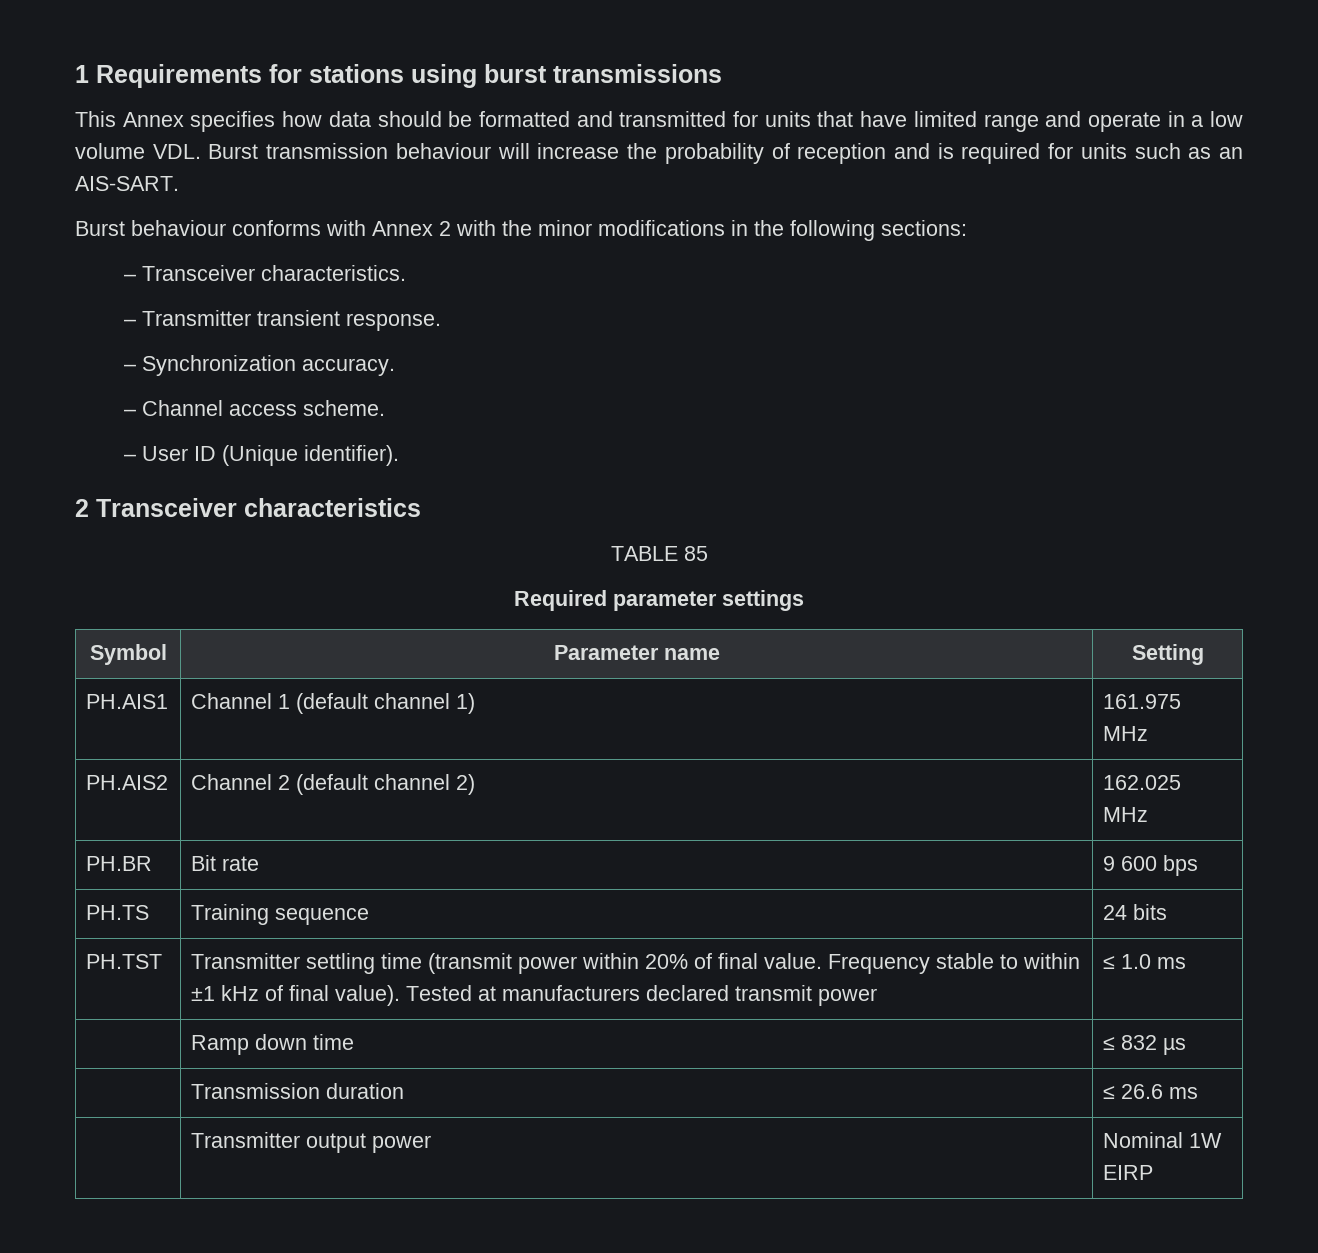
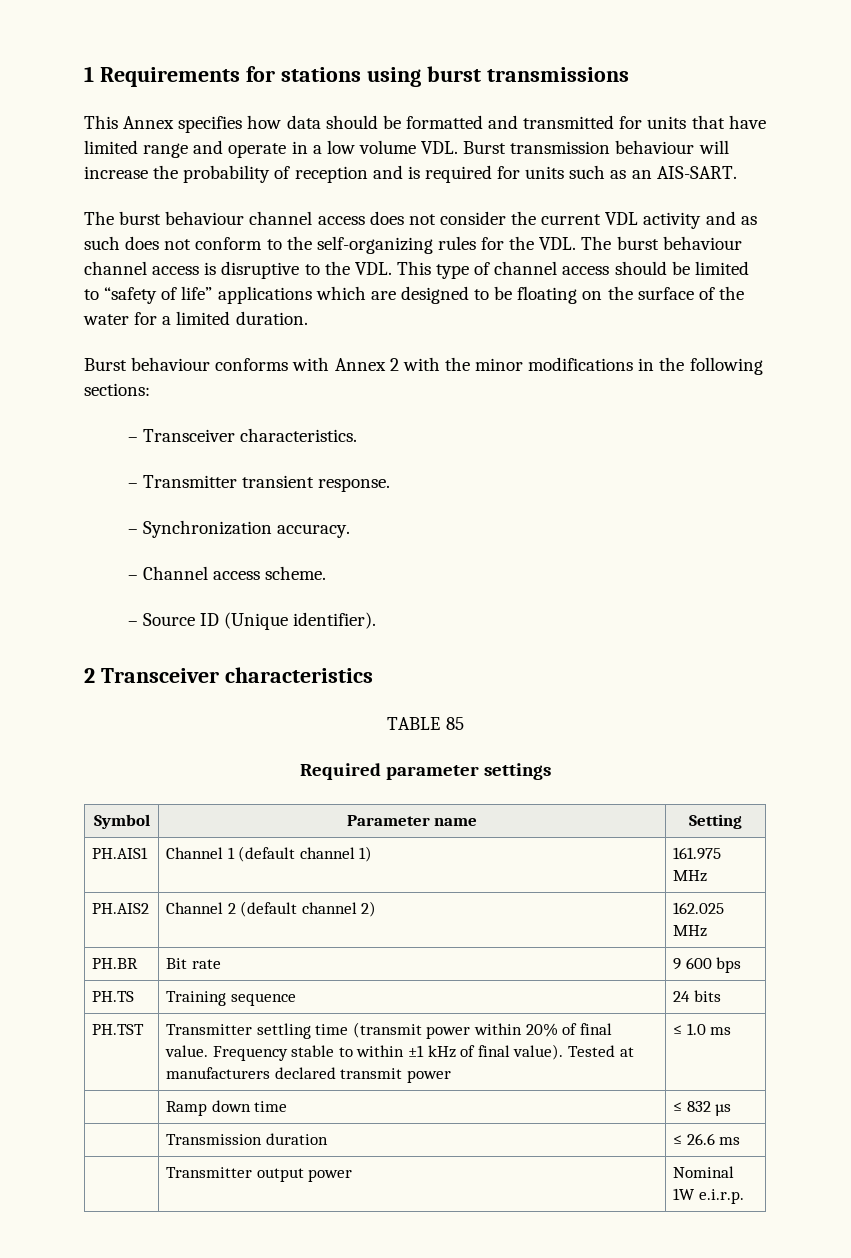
+ The burst behaviour channel access does not consider the current VDL activity and as such does not conform to the self-organizing rules for the VDL. The burst behaviour channel access is disruptive to the VDL. This type of channel access should be limited to “safety of life” applications which are designed to be floating on the surface of the water for a limited duration.
- – User ID (Unique identifier).
+ – Source ID (Unique identifier).
- | Transmitter output power | Nominal 1W EIRP
+ | Transmitter output power | Nominal 1W e.i.r.p.

